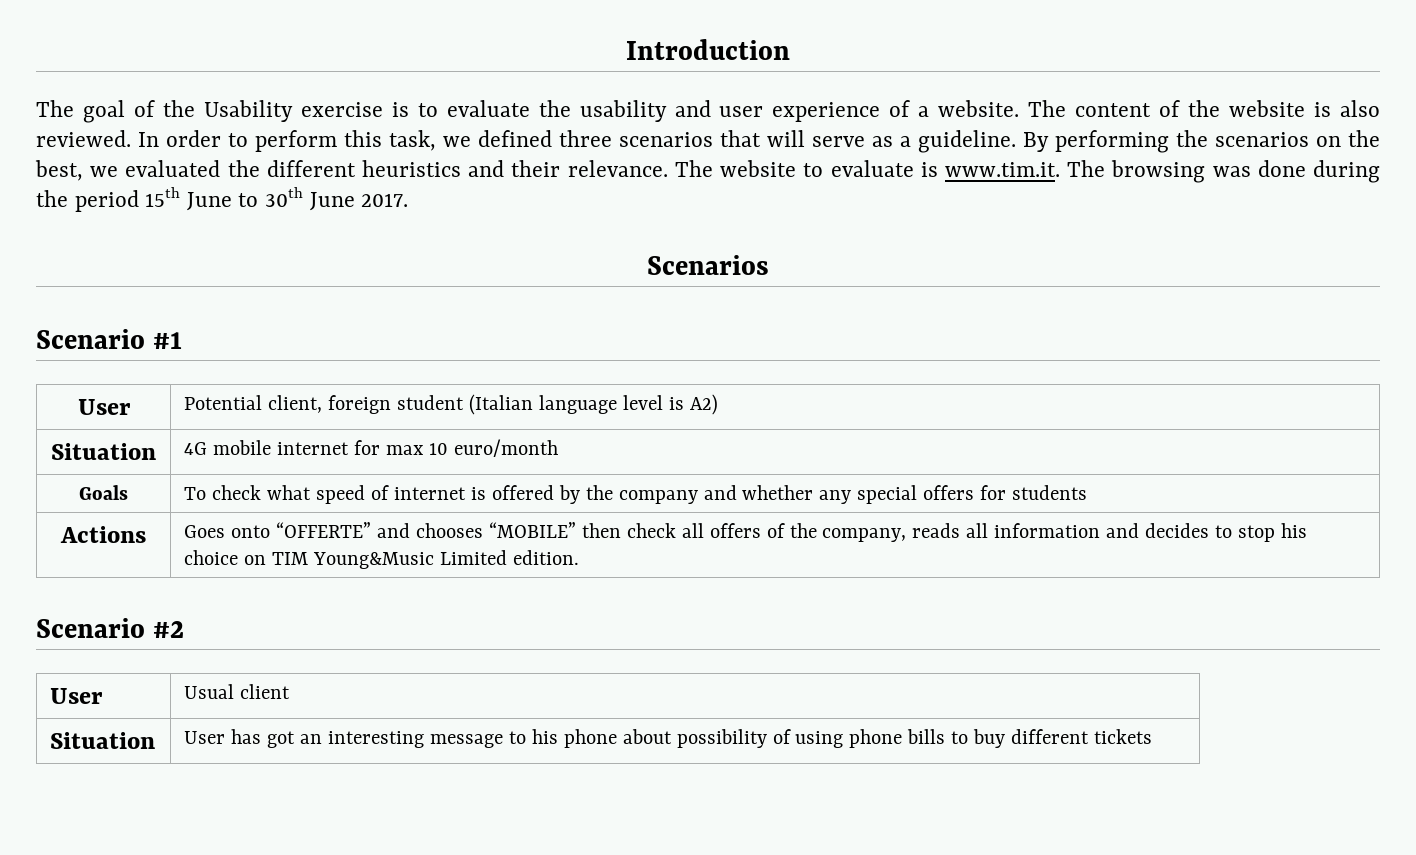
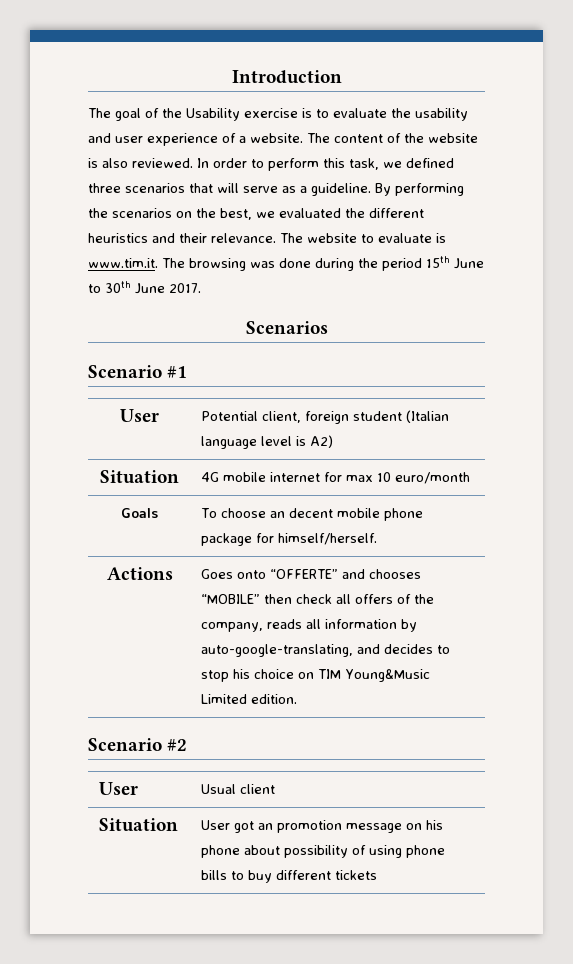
- Goals | To check what speed of internet is offered by the company and whether any special offers for students
+ Goals | To choose an decent mobile phone package for himself/herself.
- Actions | Goes onto “OFFERTE” and chooses “MOBILE” then check all offers of the company, reads all information and decides to stop his choice on TIM Young&Music Limited edition.
+ Actions | Goes onto “OFFERTE” and chooses “MOBILE” then check all offers of the company, reads all information by auto-google-translating, and decides to stop his choice on TIM Young&Music Limited edition.
- Situation | User has got an interesting message to his phone about possibility of using phone bills to buy different tickets
+ Situation | User got an promotion message on his phone about possibility of using phone bills to buy different tickets

